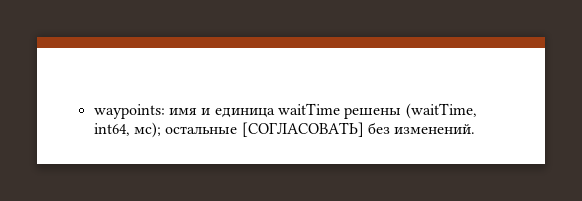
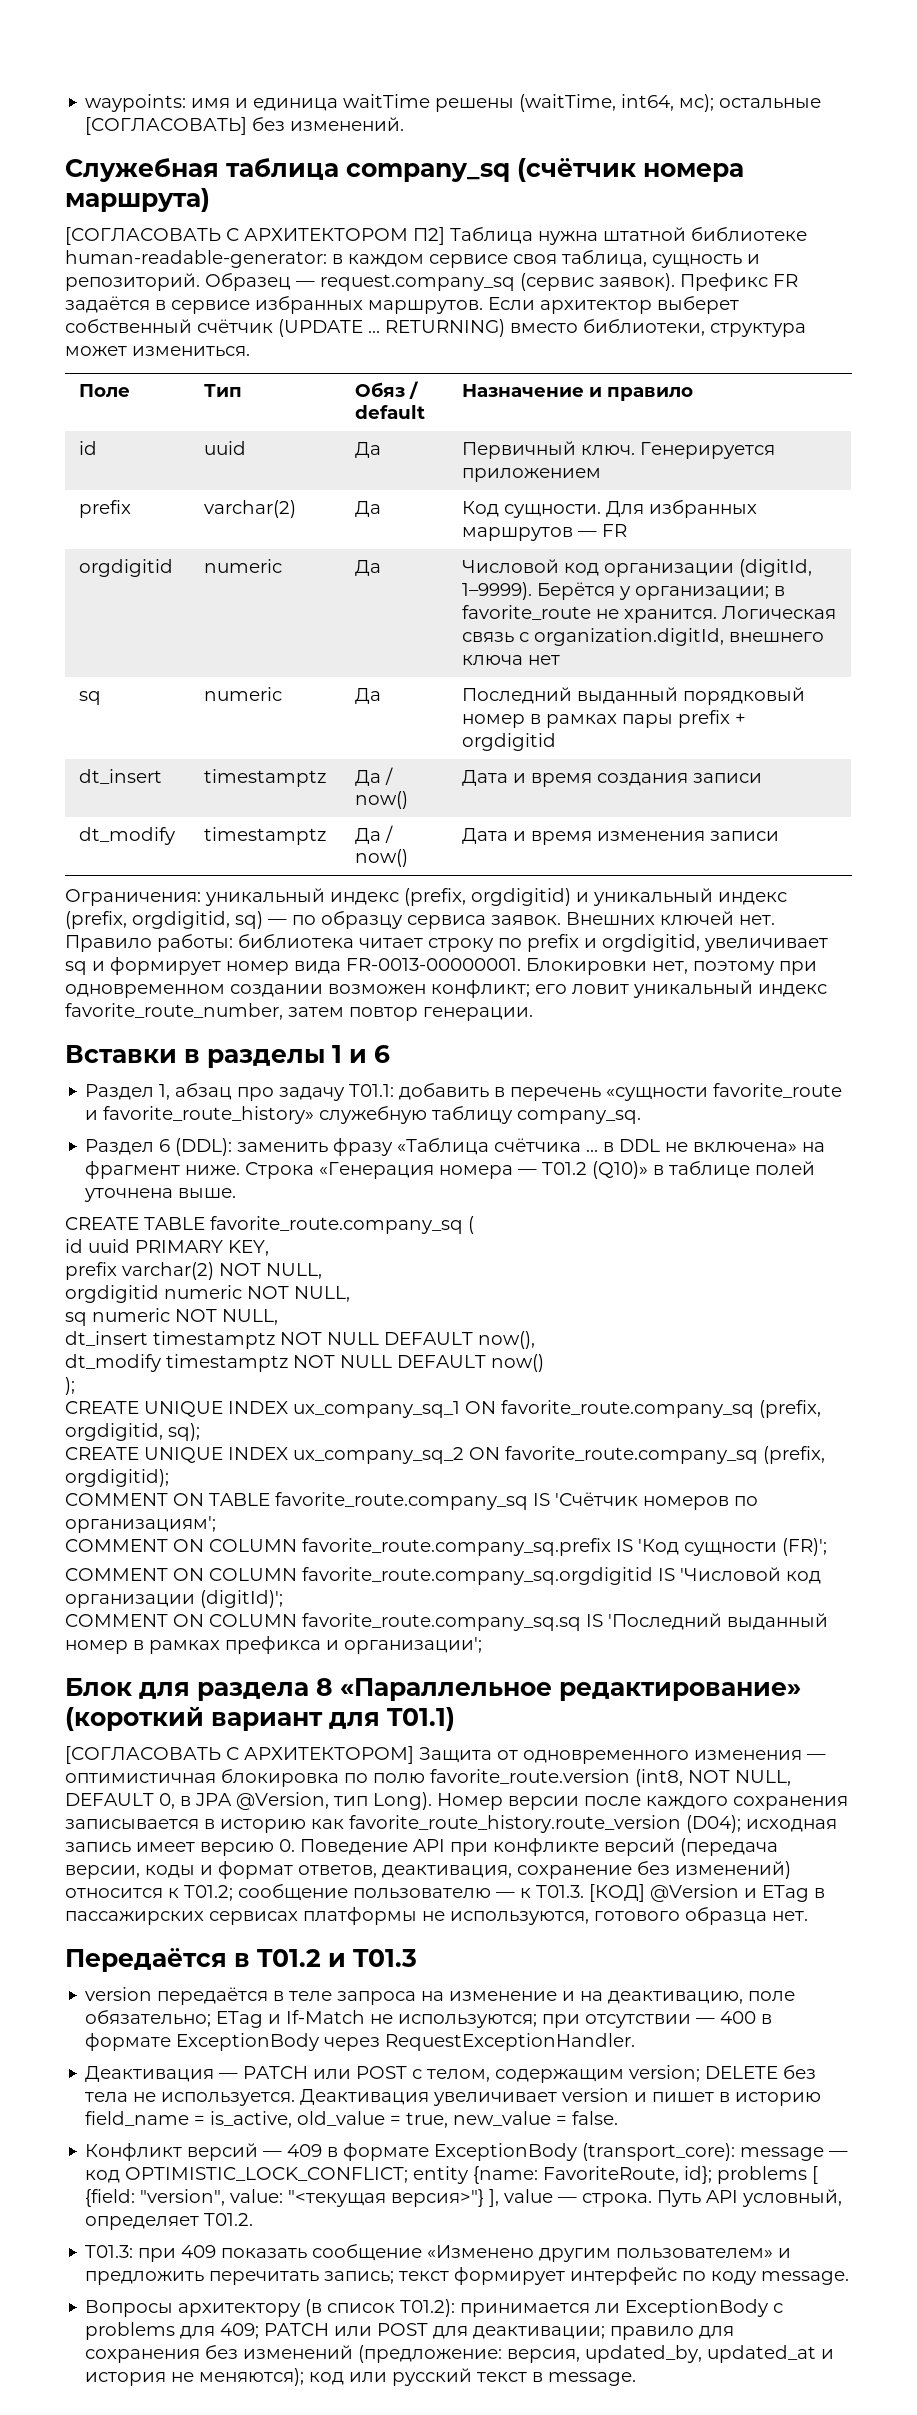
+ Служебная таблица company_sq (счётчик номера маршрута)
+ [СОГЛАСОВАТЬ С АРХИТЕКТОРОМ П2] Таблица нужна штатной библиотеке human-readable-generator: в каждом сервисе своя таблица, сущность и репозиторий. Образец — request.company_sq (сервис заявок). Префикс FR задаётся в сервисе избранных маршрутов. Если архитектор выберет собственный счётчик (UPDATE … RETURNING) вместо библиотеки, структура может измениться.
+ Поле | Тип | Обяз / default | Назначение и правило
+ id | uuid | Да | Первичный ключ. Генерируется приложением
+ prefix | varchar(2) | Да | Код сущности. Для избранных маршрутов — FR
+ orgdigitid | numeric | Да | Числовой код организации (digitId, 1–9999). Берётся у организации; в favorite_route не хранится. Логическая связь с organization.digitId, внешнего ключа нет
+ sq | numeric | Да | Последний выданный порядковый номер в рамках пары prefix + orgdigitid
+ dt_insert | timestamptz | Да / now() | Дата и время создания записи
+ dt_modify | timestamptz | Да / now() | Дата и время изменения записи
+ Ограничения: уникальный индекс (prefix, orgdigitid) и уникальный индекс (prefix, orgdigitid, sq) — по образцу сервиса заявок. Внешних ключей нет. Правило работы: библиотека читает строку по prefix и orgdigitid, увеличивает sq и формирует номер вида FR-0013-00000001. Блокировки нет, поэтому при одновременном создании возможен конфликт; его ловит уникальный индекс favorite_route_number, затем повтор генерации.
+ Вставки в разделы 1 и 6
+ Раздел 1, абзац про задачу T01.1: добавить в перечень «сущности favorite_route и favorite_route_history» служебную таблицу company_sq.
+ Раздел 6 (DDL): заменить фразу «Таблица счётчика … в DDL не включена» на фрагмент ниже. Строка «Генерация номера — T01.2 (Q10)» в таблице полей уточнена выше.
+ CREATE TABLE favorite_route.company_sq (
+ id uuid PRIMARY KEY,
+ prefix varchar(2) NOT NULL,
+ orgdigitid numeric NOT NULL,
+ sq numeric NOT NULL,
+ dt_insert timestamptz NOT NULL DEFAULT now(),
+ dt_modify timestamptz NOT NULL DEFAULT now()
+ );
+ CREATE UNIQUE INDEX ux_company_sq_1 ON favorite_route.company_sq (prefix, orgdigitid, sq);
+ CREATE UNIQUE INDEX ux_company_sq_2 ON favorite_route.company_sq (prefix, orgdigitid);
+ COMMENT ON TABLE favorite_route.company_sq IS 'Счётчик номеров по организациям';
+ COMMENT ON COLUMN favorite_route.company_sq.prefix IS 'Код сущности (FR)';
+ COMMENT ON COLUMN favorite_route.company_sq.orgdigitid IS 'Числовой код организации (digitId)';
+ COMMENT ON COLUMN favorite_route.company_sq.sq IS 'Последний выданный номер в рамках префикса и организации';
+ Блок для раздела 8 «Параллельное редактирование» (короткий вариант для T01.1)
+ [СОГЛАСОВАТЬ С АРХИТЕКТОРОМ] Защита от одновременного изменения — оптимистичная блокировка по полю favorite_route.version (int8, NOT NULL, DEFAULT 0, в JPA @Version, тип Long). Номер версии после каждого сохранения записывается в историю как favorite_route_history.route_version (D04); исходная запись имеет версию 0. Поведение API при конфликте версий (передача версии, коды и формат ответов, деактивация, сохранение без изменений) относится к T01.2; сообщение пользователю — к T01.3. [КОД] @Version и ETag в пассажирских сервисах платформы не используются, готового образца нет.
+ Передаётся в T01.2 и T01.3
+ version передаётся в теле запроса на изменение и на деактивацию, поле обязательно; ETag и If-Match не используются; при отсутствии — 400 в формате ExceptionBody через RequestExceptionHandler.
+ Деактивация — PATCH или POST с телом, содержащим version; DELETE без тела не используется. Деактивация увеличивает version и пишет в историю field_name = is_active, old_value = true, new_value = false.
+ Конфликт версий — 409 в формате ExceptionBody (transport_core): message — код OPTIMISTIC_LOCK_CONFLICT; entity {name: FavoriteRoute, id}; problems [ {field: "version", value: "<текущая версия>"} ], value — строка. Путь API условный, определяет T01.2.
+ T01.3: при 409 показать сообщение «Изменено другим пользователем» и предложить перечитать запись; текст формирует интерфейс по коду message.
+ Вопросы архитектору (в список T01.2): принимается ли ExceptionBody с problems для 409; PATCH или POST для деактивации; правило для сохранения без изменений (предложение: версия, updated_by, updated_at и история не меняются); код или русский текст в message.

